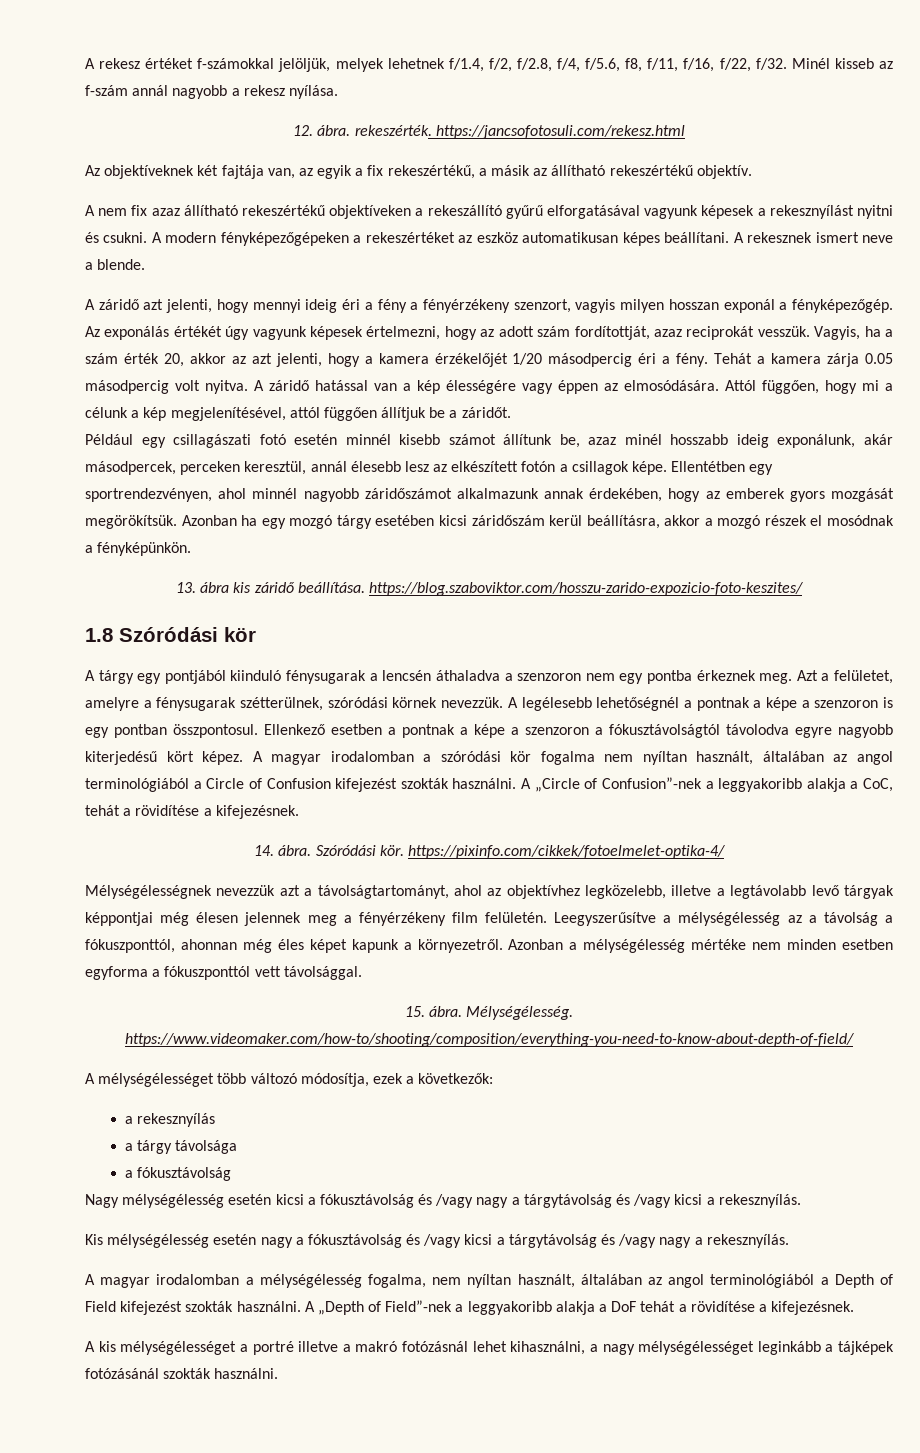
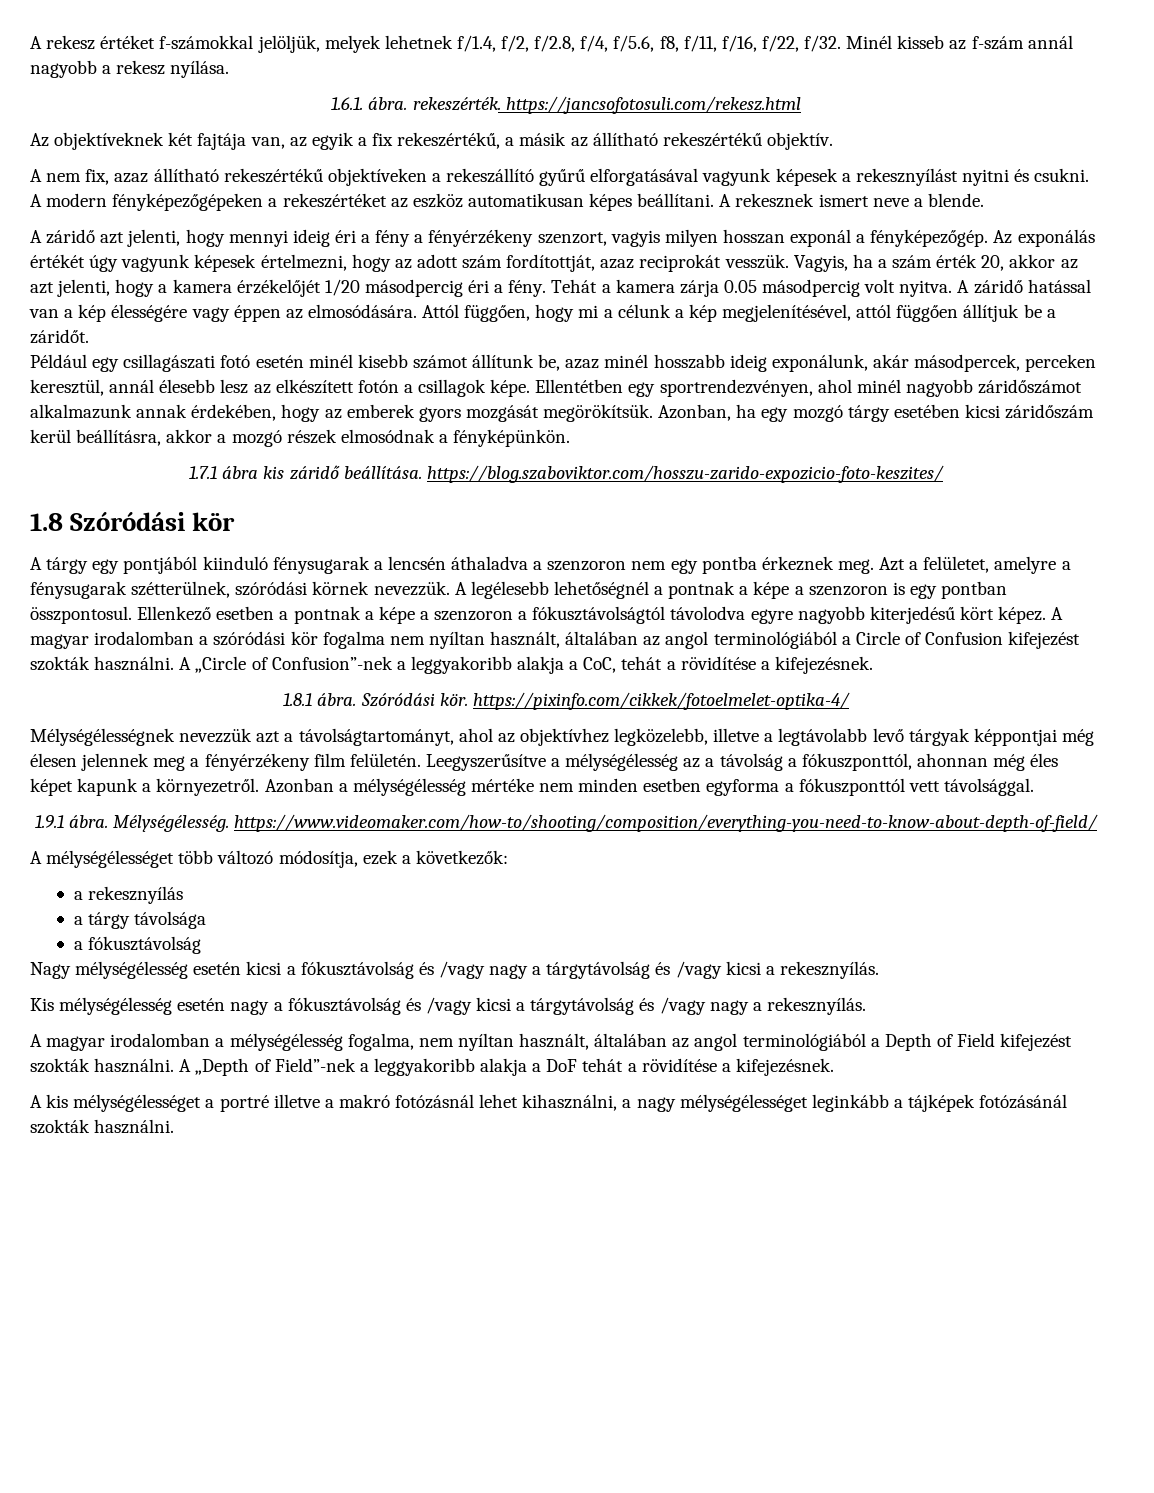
- 12. ábra. rekeszérték. https://jancsofotosuli.com/rekesz.html
+ 1.6.1. ábra. rekeszérték. https://jancsofotosuli.com/rekesz.html
- A nem fix azaz állítható rekeszértékű objektíveken a rekeszállító gyűrű elforgatásával vagyunk képesek a rekesznyílást nyitni és csukni.
+ A nem fix, azaz állítható rekeszértékű objektíveken a rekeszállító gyűrű elforgatásával vagyunk képesek a rekesznyílást nyitni és csukni.
- Például egy csillagászati fotó esetén minnél kisebb számot állítunk be, azaz minél hosszabb ideig exponálunk, akár másodpercek, perceken keresztül, annál élesebb lesz az elkészített fotón a csillagok képe.
+ Például egy csillagászati fotó esetén minél kisebb számot állítunk be, azaz minél hosszabb ideig exponálunk, akár másodpercek, perceken keresztül, annál élesebb lesz az elkészített fotón a csillagok képe.
- Ellentétben egy sportrendezvényen, ahol minnél nagyobb záridőszámot alkalmazunk annak érdekében, hogy az emberek gyors mozgását megörökítsük.
+ Ellentétben egy sportrendezvényen, ahol minél nagyobb záridőszámot alkalmazunk annak érdekében, hogy az emberek gyors mozgását megörökítsük.
- Azonban ha egy mozgó tárgy esetében kicsi záridőszám kerül beállításra, akkor a mozgó részek el mosódnak a fényképünkön.
+ Azonban, ha egy mozgó tárgy esetében kicsi záridőszám kerül beállításra, akkor a mozgó részek elmosódnak a fényképünkön.
- 13. ábra kis záridő beállítása. https://blog.szaboviktor.com/hosszu-zarido-expozicio-foto-keszites/
+ 1.7.1 ábra kis záridő beállítása. https://blog.szaboviktor.com/hosszu-zarido-expozicio-foto-keszites/
- 14. ábra.
+ 1.8.1 ábra.
- 15. ábra.
+ 1.9.1 ábra.

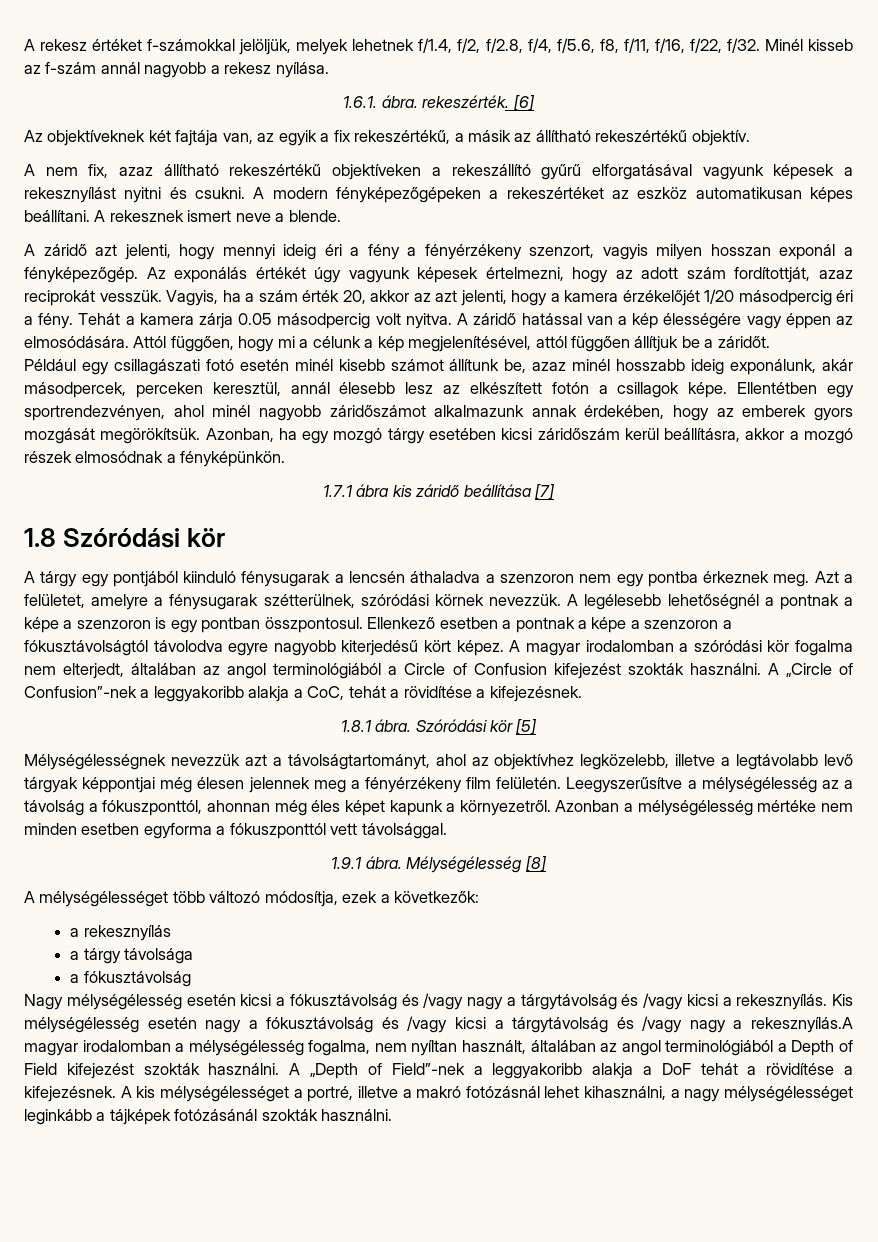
- 1.6.1. ábra. rekeszérték. https://jancsofotosuli.com/rekesz.html
+ 1.6.1. ábra. rekeszérték. [6]
- 1.7.1 ábra kis záridő beállítása. https://blog.szaboviktor.com/hosszu-zarido-expozicio-foto-keszites/
+ 1.7.1 ábra kis záridő beállítása [7]
- A magyar irodalomban a szóródási kör fogalma nem nyíltan használt, általában az angol terminológiából a Circle of Confusion kifejezést szokták használni.
+ A magyar irodalomban a szóródási kör fogalma nem elterjedt, általában az angol terminológiából a Circle of Confusion kifejezést szokták használni.
- Szóródási kör. https://pixinfo.com/cikkek/fotoelmelet-optika-4/
+ Szóródási kör [5]
- Mélységélesség. https://www.videomaker.com/how-to/shooting/composition/everything-you-need-to-know-about-depth-of-field/
+ Mélységélesség [8]
- Nagy mélységélesség esetén kicsi a fókusztávolság és /vagy nagy a tárgytávolság és /vagy kicsi a rekesznyílás.
- Kis mélységélesség esetén nagy a fókusztávolság és /vagy kicsi a tárgytávolság és /vagy nagy a rekesznyílás.
- A magyar irodalomban a mélységélesség fogalma, nem nyíltan használt, általában az angol terminológiából a Depth of Field kifejezést szokták használni.
+ Nagy mélységélesség esetén kicsi a fókusztávolság és /vagy nagy a tárgytávolság és /vagy kicsi a rekesznyílás. Kis mélységélesség esetén nagy a fókusztávolság és /vagy kicsi a tárgytávolság és /vagy nagy a rekesznyílás.A magyar irodalomban a mélységélesség fogalma, nem nyíltan használt, általában az angol terminológiából a Depth of Field kifejezést szokták használni.
- A „Depth of Field”-nek a leggyakoribb alakja a DoF tehát a rövidítése a kifejezésnek.
- A kis mélységélességet a portré illetve a makró fotózásnál lehet kihasználni, a nagy mélységélességet leginkább a tájképek fotózásánál szokták használni.
+ A „Depth of Field”-nek a leggyakoribb alakja a DoF tehát a rövidítése a kifejezésnek. A kis mélységélességet a portré, illetve a makró fotózásnál lehet kihasználni, a nagy mélységélességet leginkább a tájképek fotózásánál szokták használni.

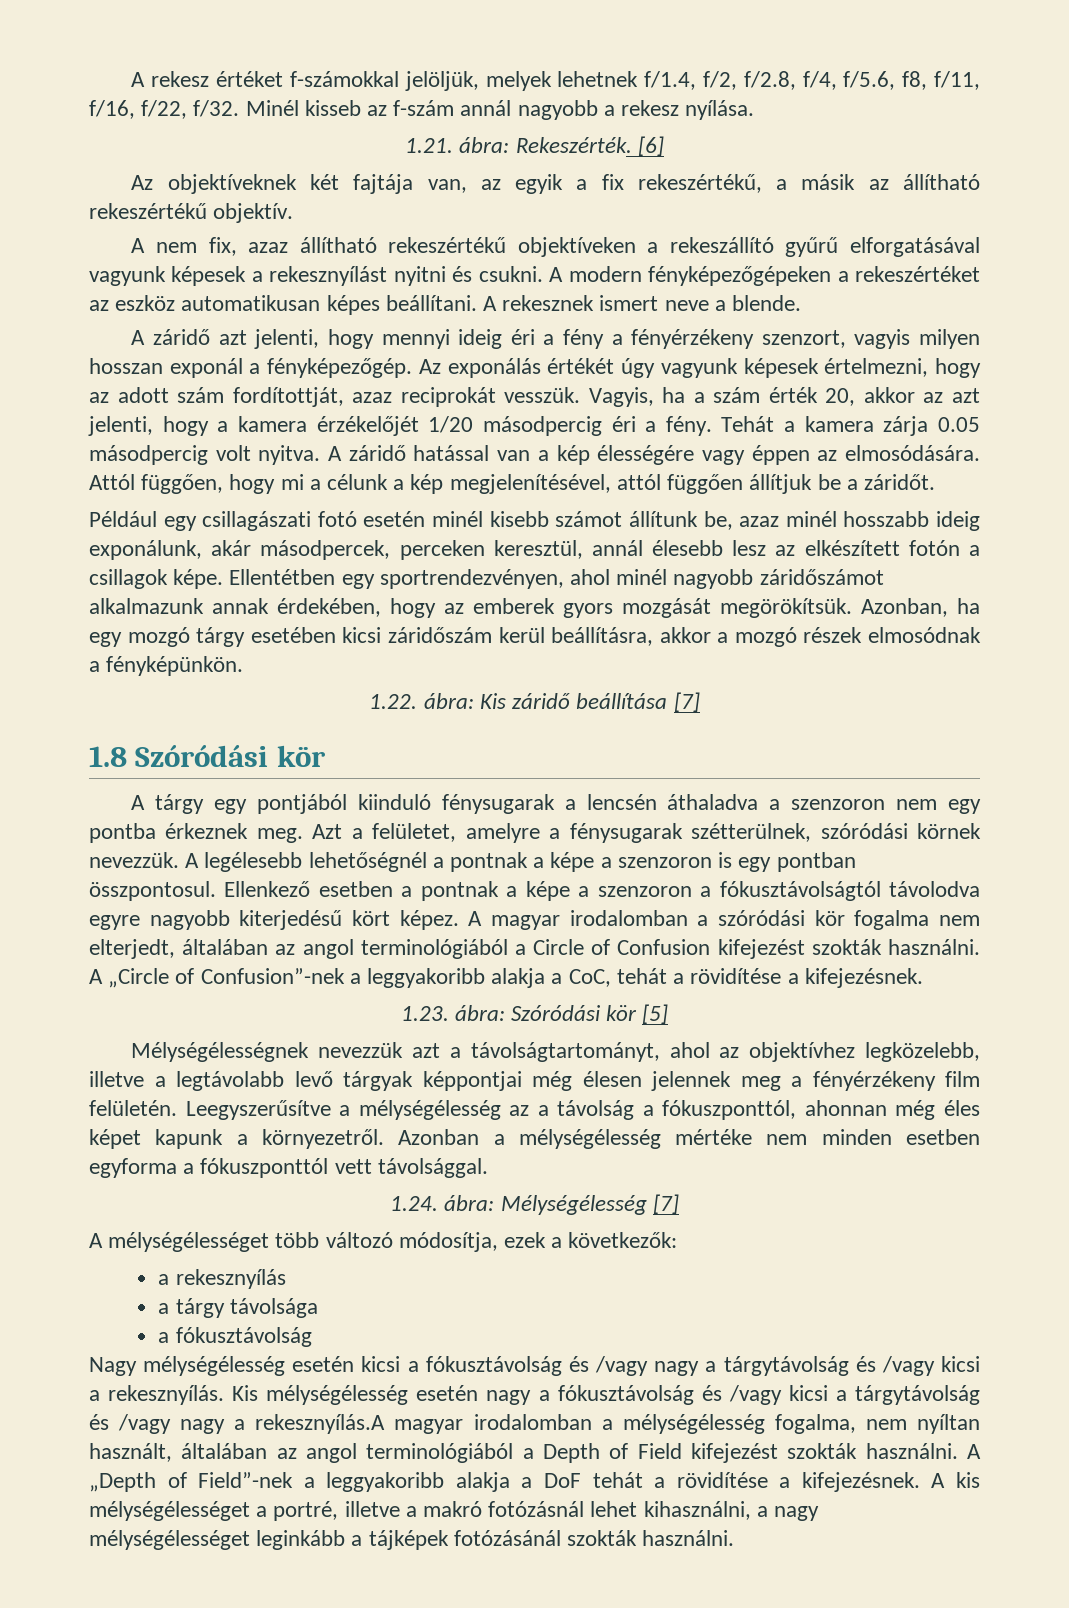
- 1.6.1. ábra. rekeszérték.
+ 1.21. ábra: Rekeszérték.
- 1.7.1 ábra kis záridő beállítása [7]
+ 1.22. ábra: Kis záridő beállítása [7]
- 1.8.1 ábra. Szóródási kör [5]
+ 1.23. ábra: Szóródási kör [5]
- 1.9.1 ábra. Mélységélesség [8]
+ 1.24. ábra: Mélységélesség [7]

